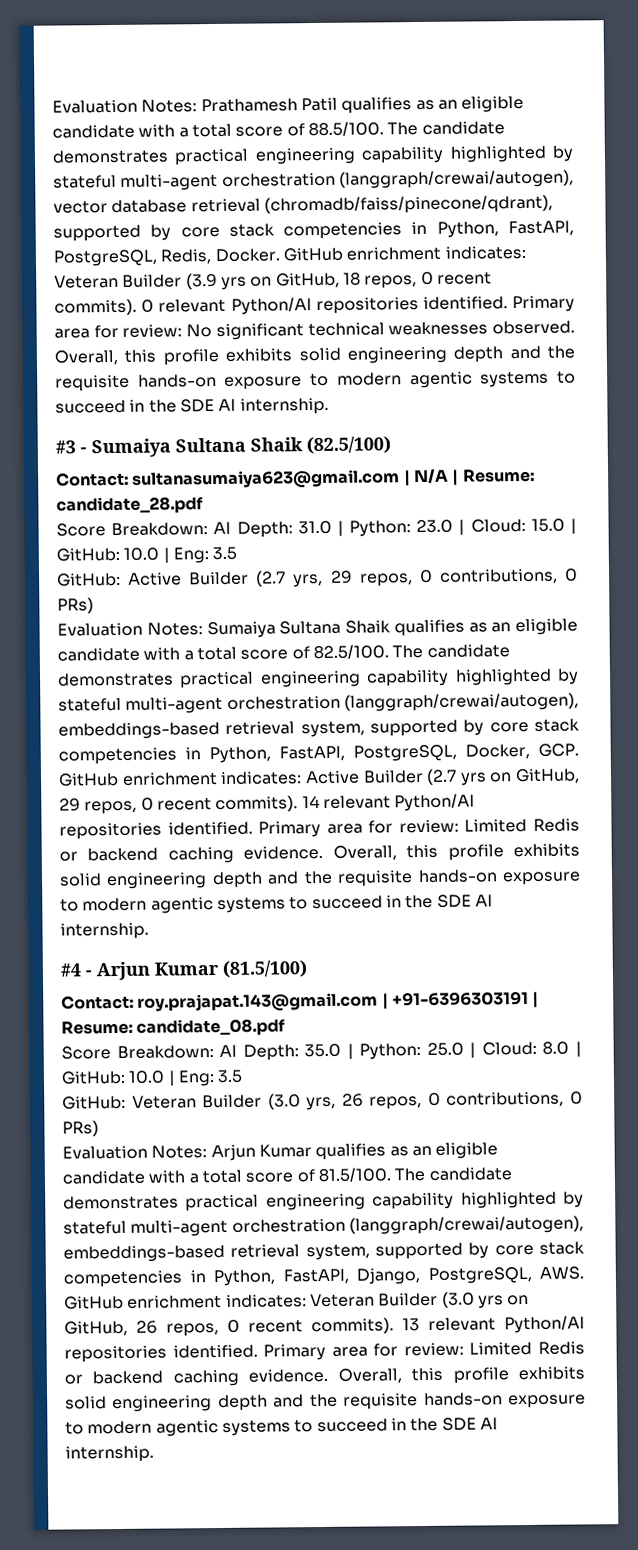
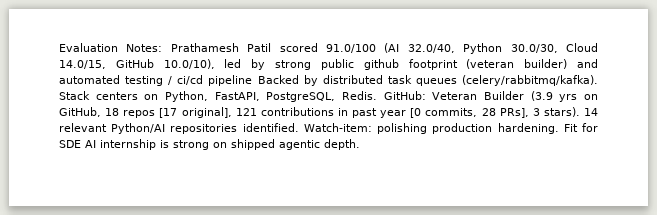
- Evaluation Notes: Prathamesh Patil qualifies as an eligible candidate with a total score of 88.5/100. The candidate demonstrates practical engineering capability highlighted by stateful multi-agent orchestration (langgraph/crewai/autogen), vector database retrieval (chromadb/faiss/pinecone/qdrant), supported by core stack competencies in Python, FastAPI, PostgreSQL, Redis, Docker. GitHub enrichment indicates: Veteran Builder (3.9 yrs on GitHub, 18 repos, 0 recent commits). 0 relevant Python/AI repositories identified. Primary area for review: No significant technical weaknesses observed. Overall, this profile exhibits solid engineering depth and the requisite hands-on exposure to modern agentic systems to succeed in the SDE AI internship.
- #3 - Sumaiya Sultana Shaik (82.5/100)
- Contact: sultanasumaiya623@gmail.com | N/A | Resume: candidate_28.pdf
- Score Breakdown: AI Depth: 31.0 | Python: 23.0 | Cloud: 15.0 | GitHub: 10.0 | Eng: 3.5
- GitHub: Active Builder (2.7 yrs, 29 repos, 0 contributions, 0 PRs)
- Evaluation Notes: Sumaiya Sultana Shaik qualifies as an eligible candidate with a total score of 82.5/100. The candidate demonstrates practical engineering capability highlighted by stateful multi-agent orchestration (langgraph/crewai/autogen), embeddings-based retrieval system, supported by core stack competencies in Python, FastAPI, PostgreSQL, Docker, GCP. GitHub enrichment indicates: Active Builder (2.7 yrs on GitHub, 29 repos, 0 recent commits).
+ Evaluation Notes: Prathamesh Patil scored 91.0/100 (AI 32.0/40, Python 30.0/30, Cloud 14.0/15, GitHub 10.0/10), led by strong public github footprint (veteran builder) and automated testing / ci/cd pipeline Backed by distributed task queues (celery/rabbitmq/kafka). Stack centers on Python, FastAPI, PostgreSQL, Redis. GitHub: Veteran Builder (3.9 yrs on GitHub, 18 repos [17 original], 121 contributions in past year [0 commits, 28 PRs], 3 stars).
- 14 relevant Python/AI repositories identified. Primary area for review: Limited Redis or backend caching evidence. Overall, this profile exhibits solid engineering depth and the requisite hands-on exposure to modern agentic systems to succeed in the SDE AI internship.
- #4 - Arjun Kumar (81.5/100)
- Contact: roy.prajapat.143@gmail.com | +91-6396303191 | Resume: candidate_08.pdf
- Score Breakdown: AI Depth: 35.0 | Python: 25.0 | Cloud: 8.0 | GitHub: 10.0 | Eng: 3.5
- GitHub: Veteran Builder (3.0 yrs, 26 repos, 0 contributions, 0 PRs)
- Evaluation Notes: Arjun Kumar qualifies as an eligible candidate with a total score of 81.5/100. The candidate demonstrates practical engineering capability highlighted by stateful multi-agent orchestration (langgraph/crewai/autogen), embeddings-based retrieval system, supported by core stack competencies in Python, FastAPI, Django, PostgreSQL, AWS. GitHub enrichment indicates: Veteran Builder (3.0 yrs on GitHub, 26 repos, 0 recent commits). 13 relevant Python/AI repositories identified. Primary area for review: Limited Redis or backend caching evidence. Overall, this profile exhibits solid engineering depth and the requisite hands-on exposure to modern agentic systems to succeed in the SDE AI internship.
+ 14 relevant Python/AI repositories identified. Watch-item: polishing production hardening. Fit for SDE AI internship is strong on shipped agentic depth.

